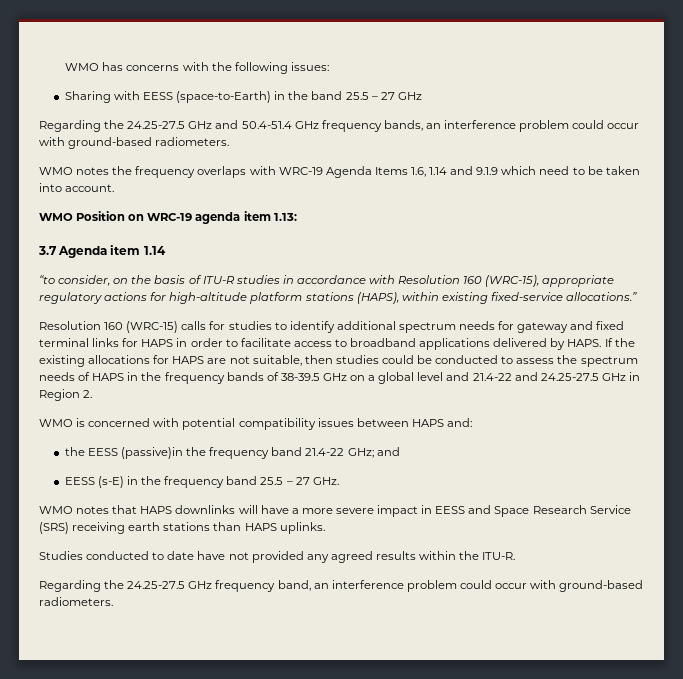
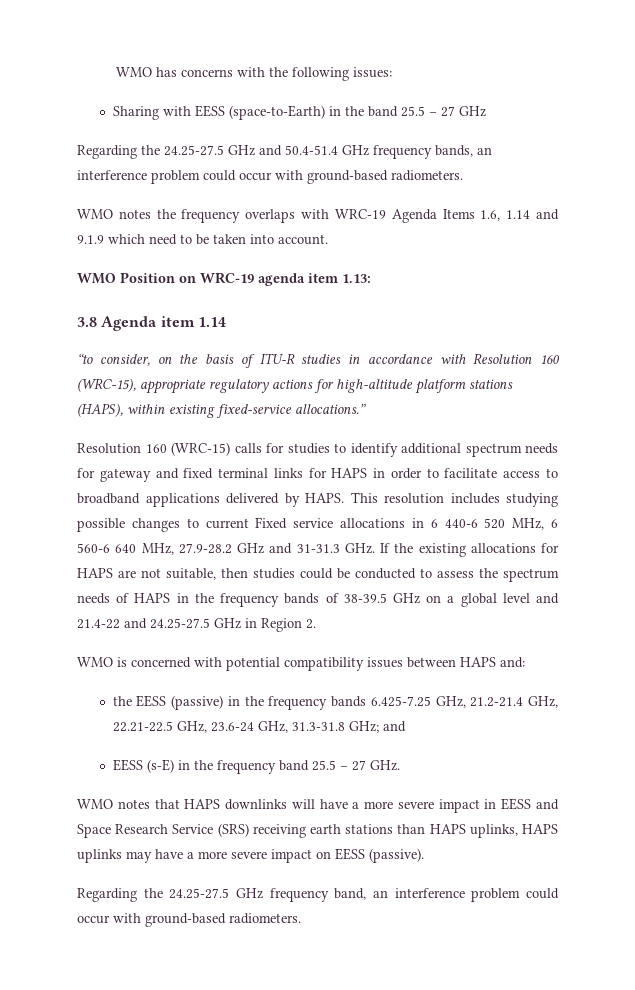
- 3.7 Agenda item 1.14
+ 3.8 Agenda item 1.14
- If the existing allocations for HAPS are not suitable, then studies could be conducted to assess the spectrum needs of HAPS in the frequency bands of 38-39.5 GHz on a global level and 21.4-22 and 24.25-27.5 GHz in Region 2.
+ This resolution includes studying possible changes to current Fixed service allocations in 6 440-6 520 MHz, 6 560-6 640 MHz, 27.9-28.2 GHz and 31-31.3 GHz. If the existing allocations for HAPS are not suitable, then studies could be conducted to assess the spectrum needs of HAPS in the frequency bands of 38-39.5 GHz on a global level and 21.4-22 and 24.25-27.5 GHz in Region 2.
- the EESS (passive)in the frequency band 21.4-22 GHz; and
+ the EESS (passive) in the frequency bands 6.425-7.25 GHz, 21.2-21.4 GHz, 22.21-22.5 GHz, 23.6-24 GHz, 31.3-31.8 GHz; and
- WMO notes that HAPS downlinks will have a more severe impact in EESS and Space Research Service (SRS) receiving earth stations than HAPS uplinks.
- Studies conducted to date have not provided any agreed results within the ITU-R.
+ WMO notes that HAPS downlinks will have a more severe impact in EESS and Space Research Service (SRS) receiving earth stations than HAPS uplinks, HAPS uplinks may have a more severe impact on EESS (passive).

